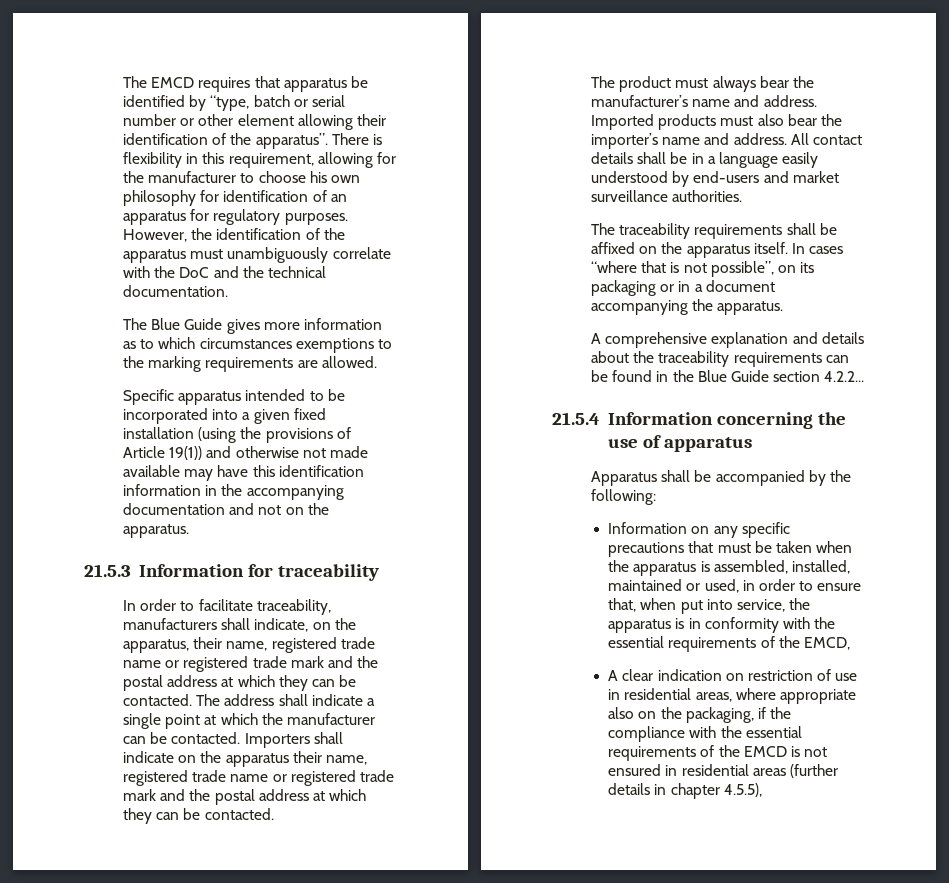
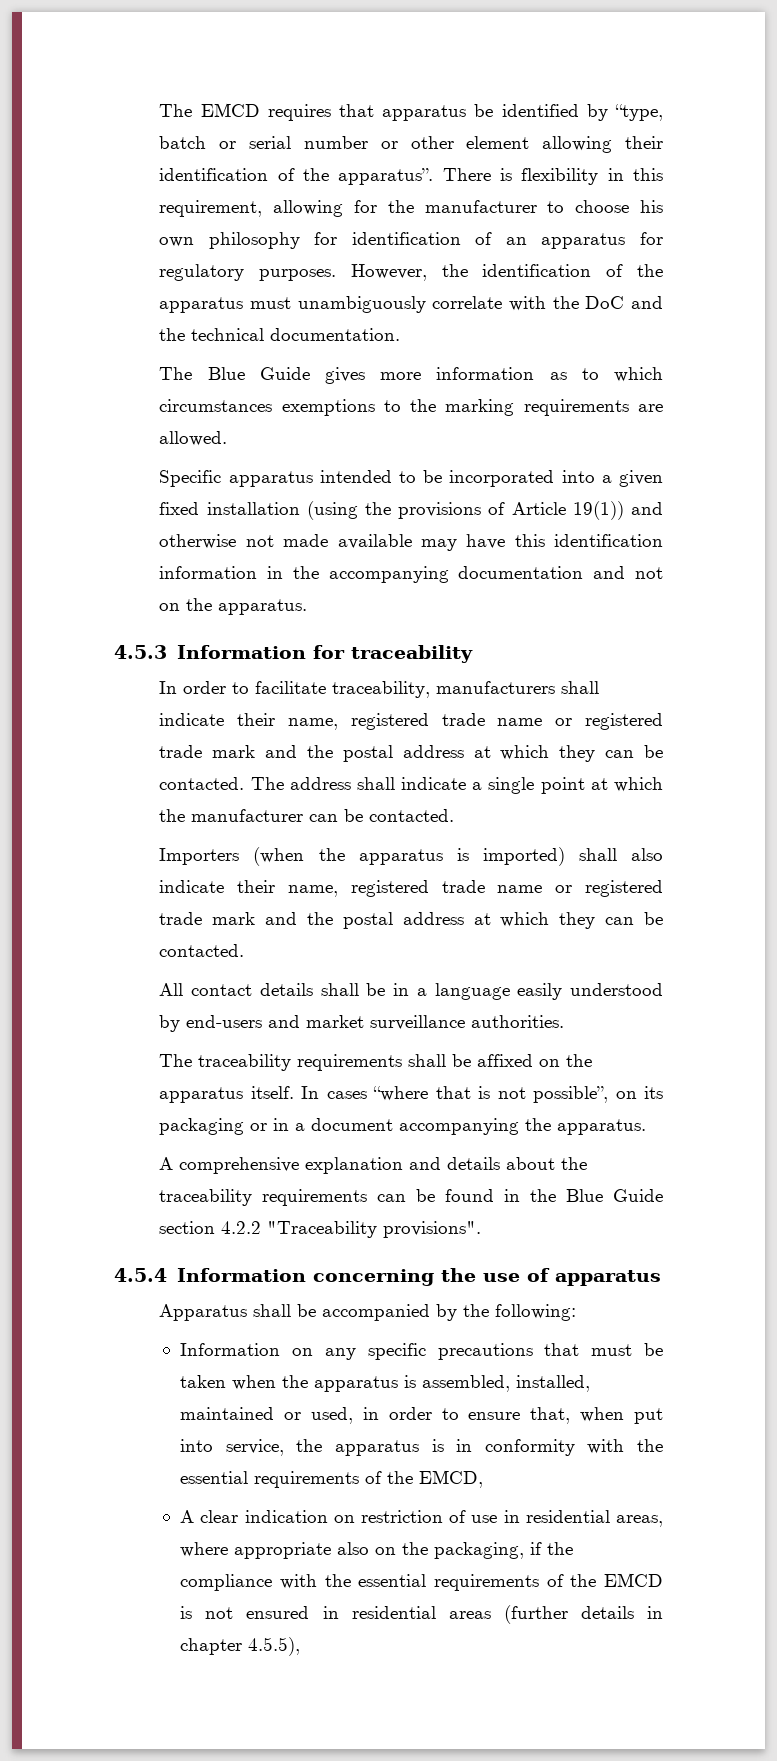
- 21.5.3 Information for traceability
+ 4.5.3 Information for traceability
- In order to facilitate traceability, manufacturers shall indicate, on the apparatus, their name, registered trade name or registered trade mark and the postal address at which they can be contacted.
+ In order to facilitate traceability, manufacturers shall indicate their name, registered trade name or registered trade mark and the postal address at which they can be contacted.
- The address shall indicate a single point at which the manufacturer can be contacted. Importers shall indicate on the apparatus their name, registered trade name or registered trade mark and the postal address at which they can be contacted.
+ The address shall indicate a single point at which the manufacturer can be contacted.
+ Importers (when the apparatus is imported) shall also indicate their name, registered trade name or registered trade mark and the postal address at which they can be contacted.
- The product must always bear the manufacturer’s name and address. Imported products must also bear the importer’s name and address.
- A comprehensive explanation and details about the traceability requirements can be found in the Blue Guide section 4.2.2...
- 21.5.4 Information concerning the use of apparatus
+ A comprehensive explanation and details about the traceability requirements can be found in the Blue Guide section 4.2.2 "Traceability provisions".
+ 4.5.4 Information concerning the use of apparatus

